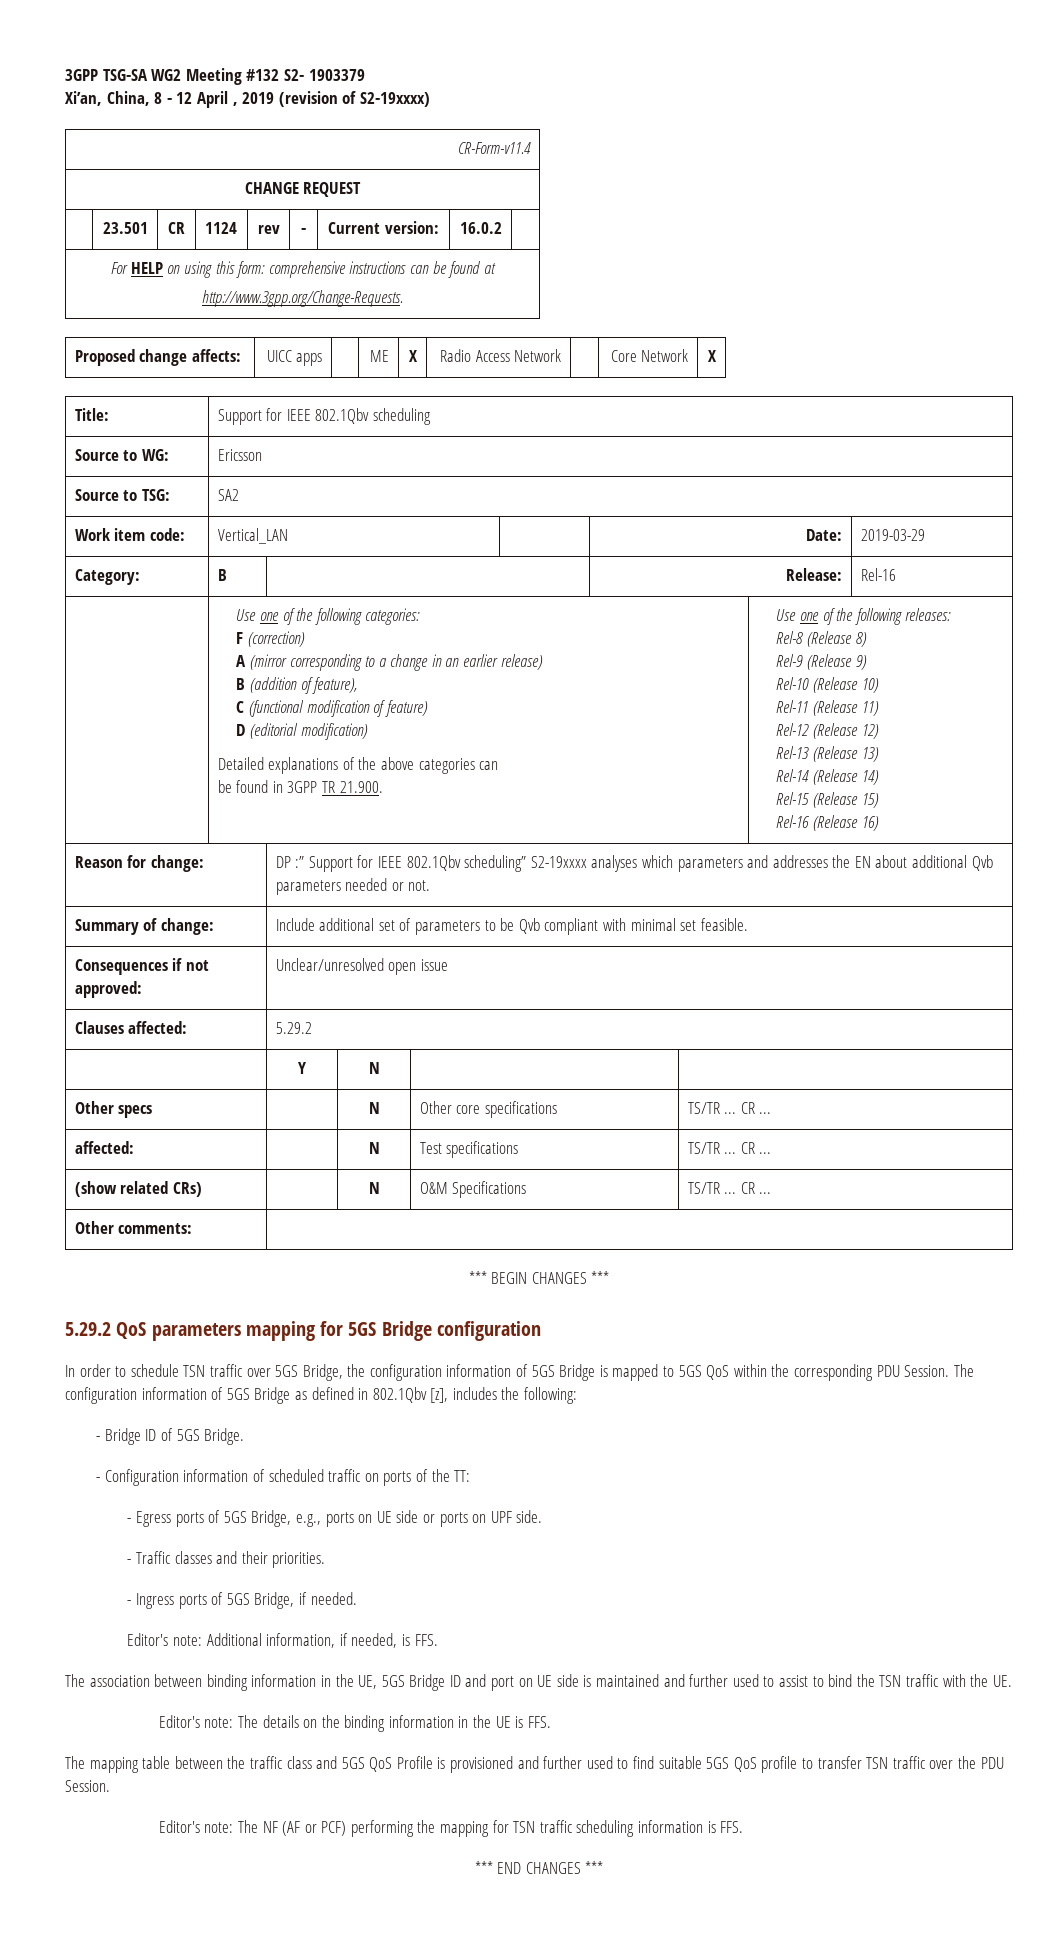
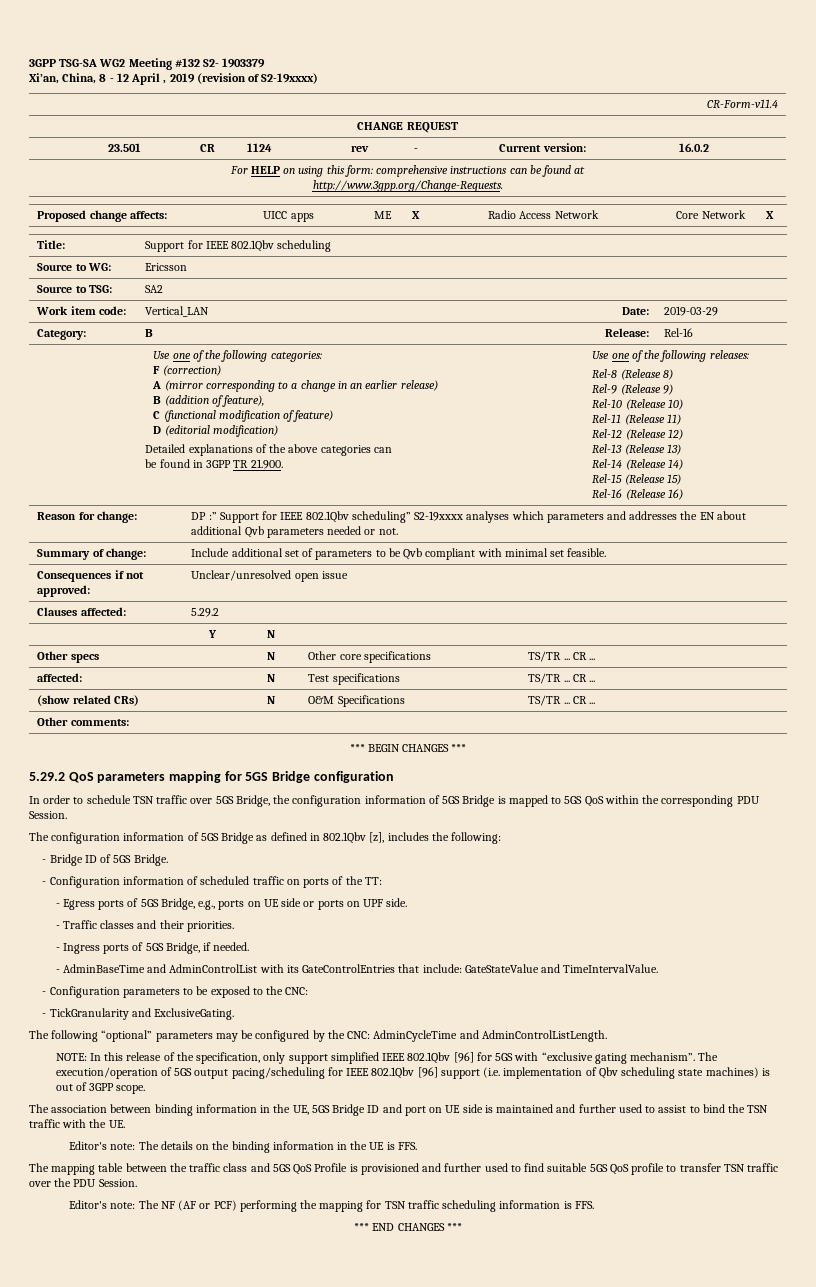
- In order to schedule TSN traffic over 5GS Bridge, the configuration information of 5GS Bridge is mapped to 5GS QoS within the corresponding PDU Session. The configuration information of 5GS Bridge as defined in 802.1Qbv [z], includes the following:
+ In order to schedule TSN traffic over 5GS Bridge, the configuration information of 5GS Bridge is mapped to 5GS QoS within the corresponding PDU Session.
+ The configuration information of 5GS Bridge as defined in 802.1Qbv [z], includes the following:
- Editor's note: Additional information, if needed, is FFS.
+ - AdminBaseTime and AdminControlList with its GateControlEntries that include: GateStateValue and TimeIntervalValue.
+ - Configuration parameters to be exposed to the CNC:
+ - TickGranularity and ExclusiveGating.
+ The following “optional” parameters may be configured by the CNC: AdminCycleTime and AdminControlListLength.
+ NOTE: In this release of the specification, only support simplified IEEE 802.1Qbv [96] for 5GS with “exclusive gating mechanism”. The execution/operation of 5GS output pacing/scheduling for IEEE 802.1Qbv [96] support (i.e. implementation of Qbv scheduling state machines) is out of 3GPP scope.

